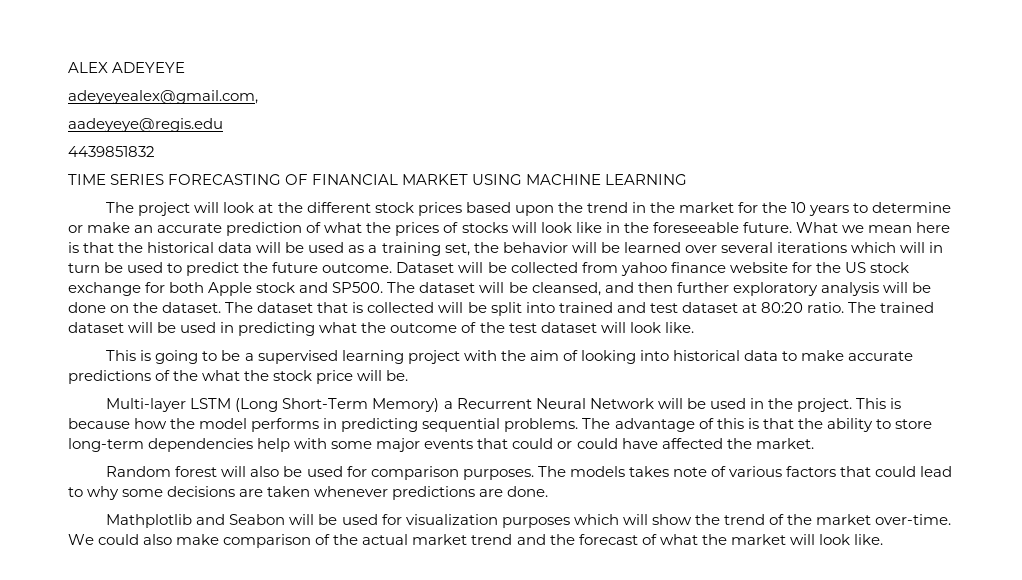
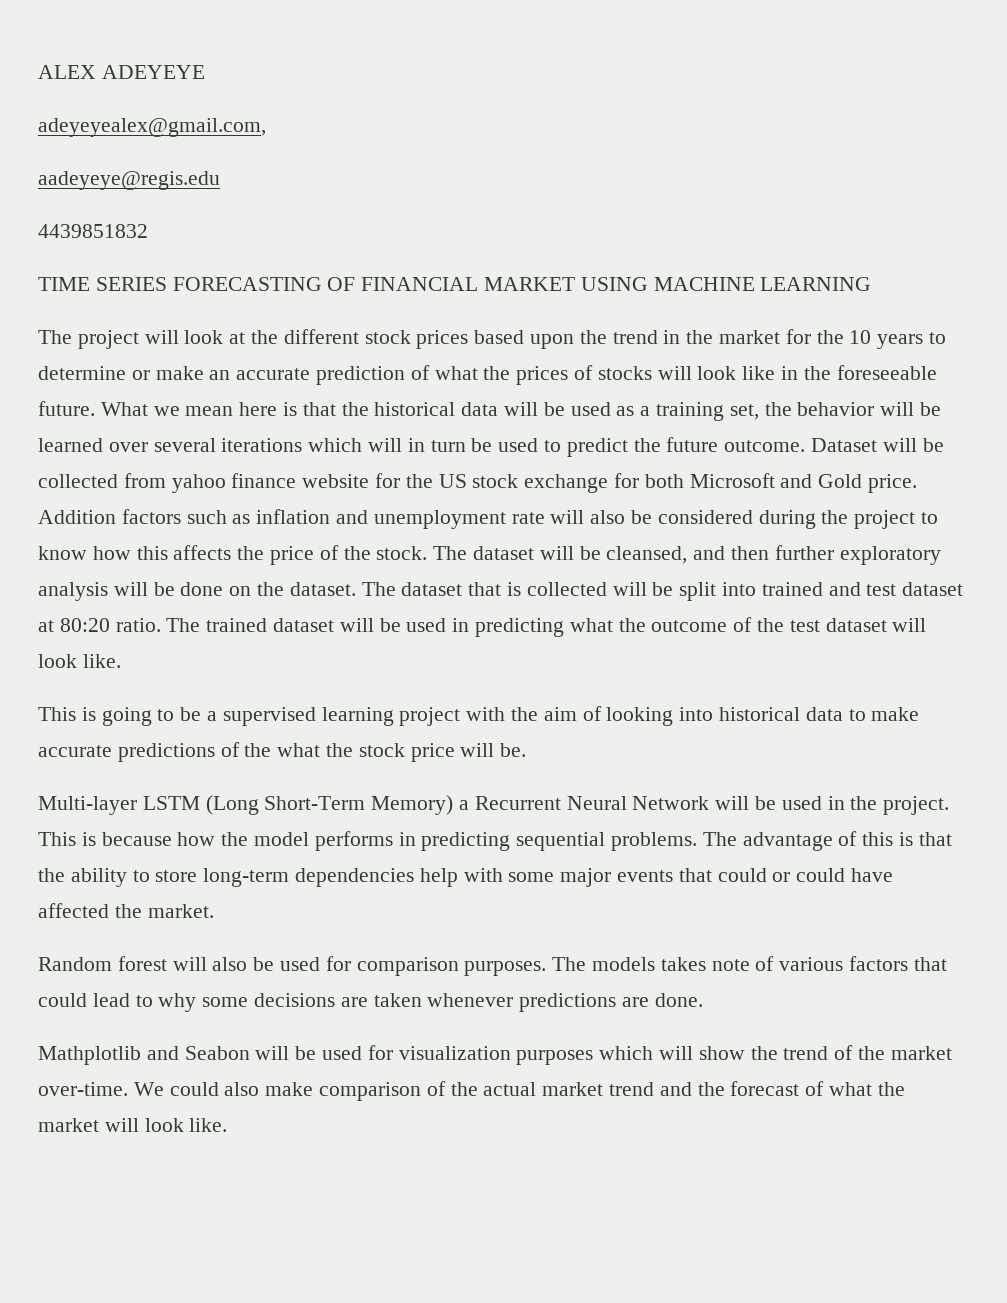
- Dataset will be collected from yahoo finance website for the US stock exchange for both Apple stock and SP500.
+ Dataset will be collected from yahoo finance website for the US stock exchange for both Microsoft and Gold price. Addition factors such as inflation and unemployment rate will also be considered during the project to know how this affects the price of the stock.

